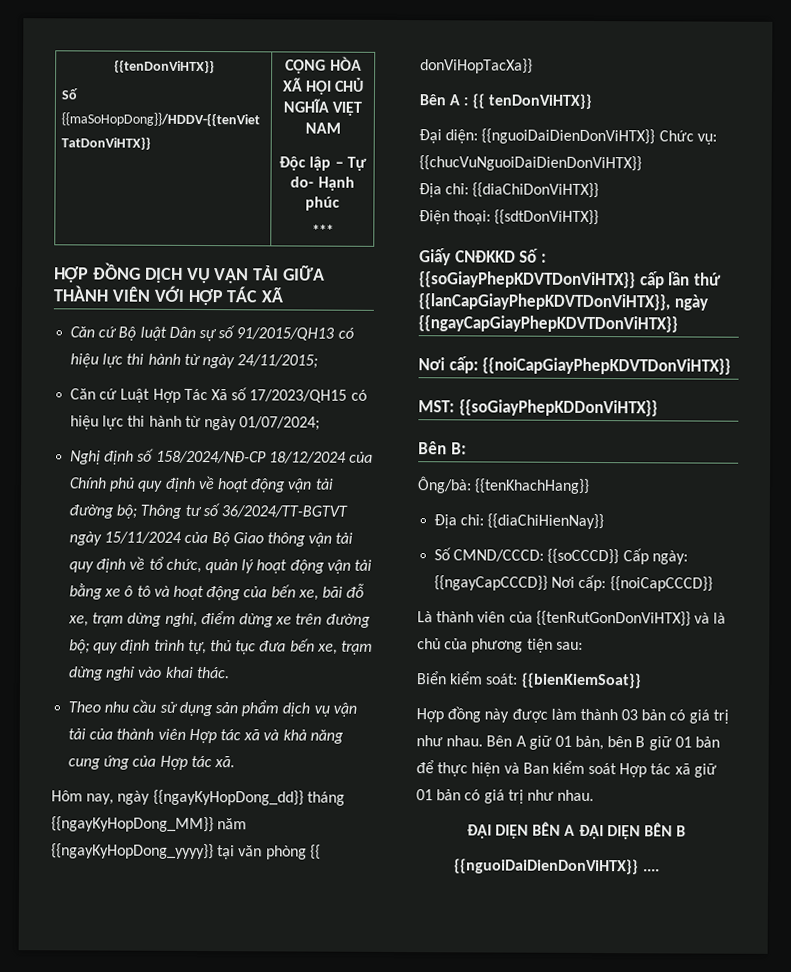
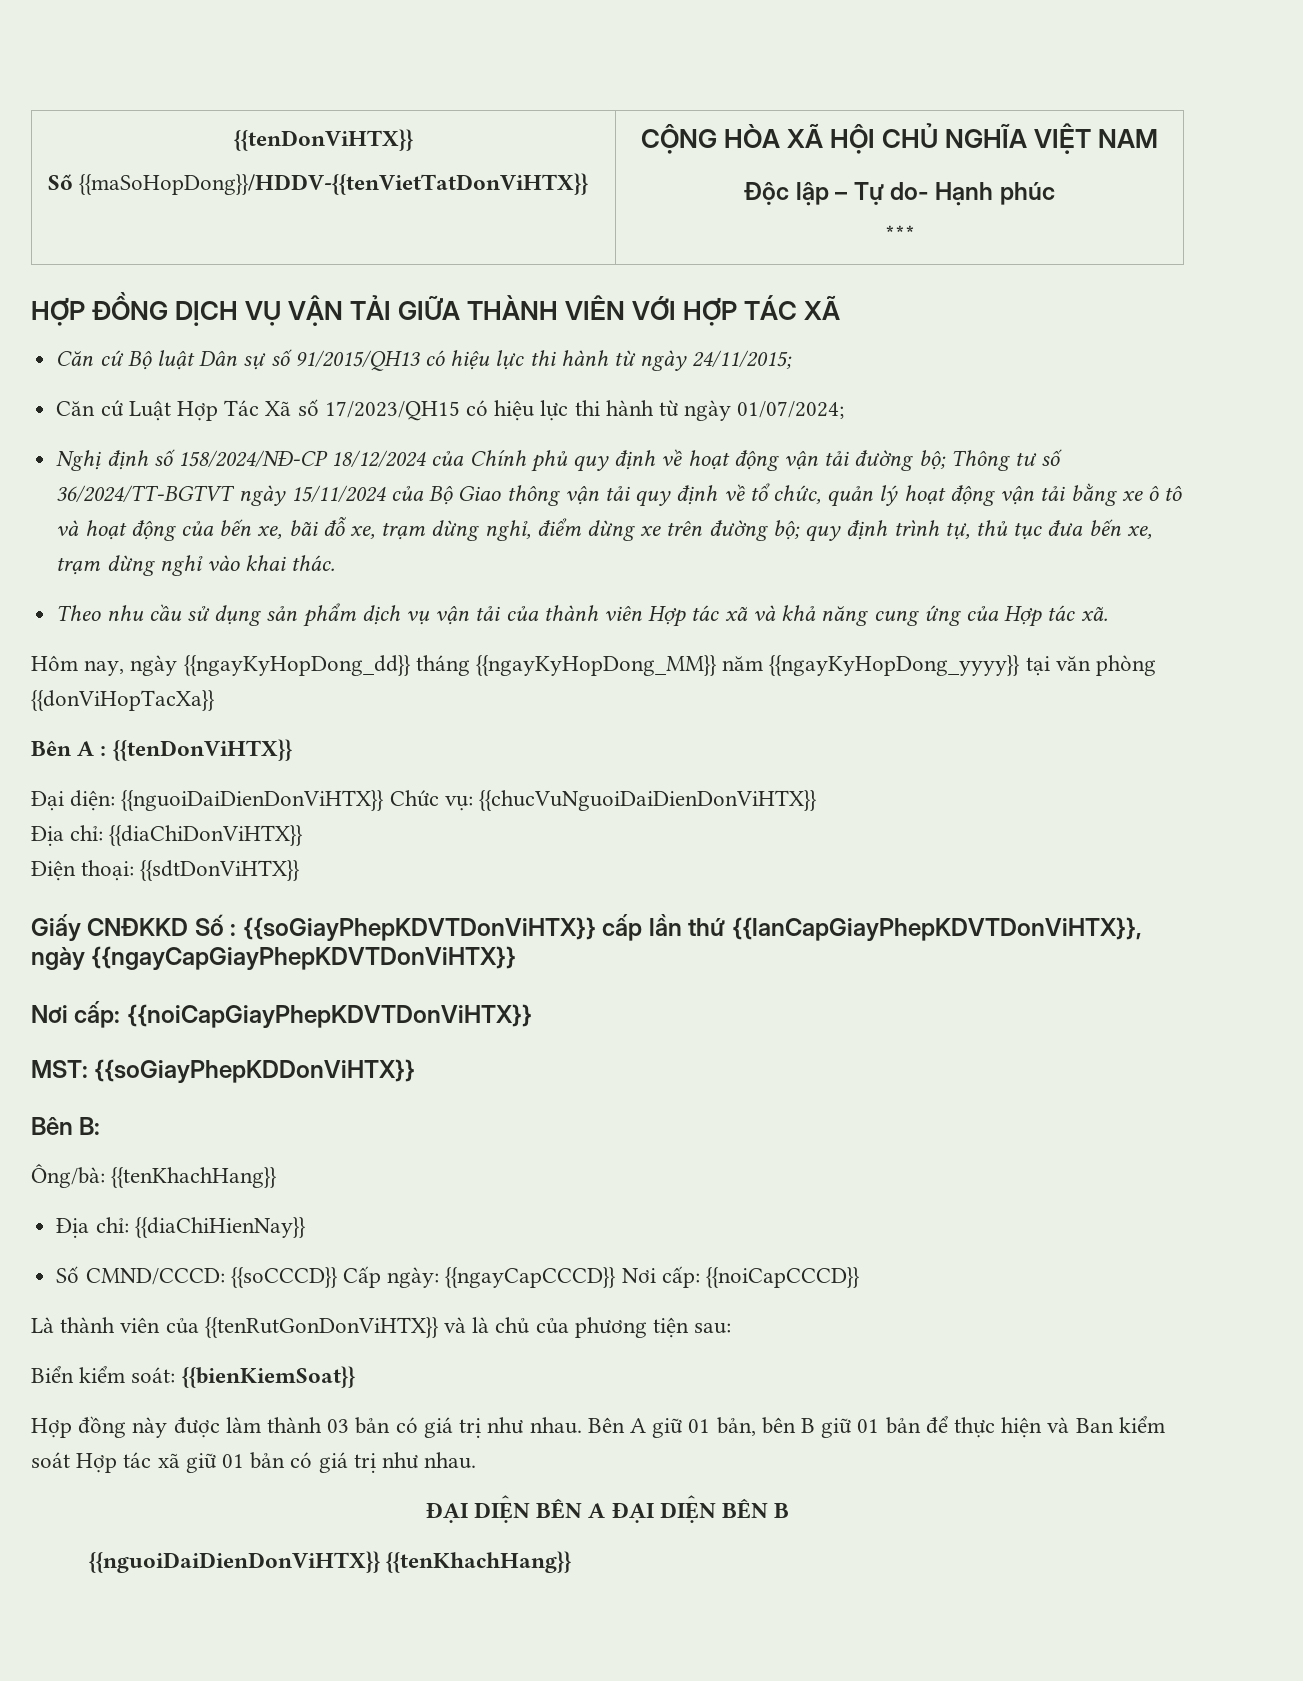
- Hôm nay, ngày {{ngayKyHopDong_dd}} tháng {{ngayKyHopDong_MM}} năm {{ngayKyHopDong_yyyy}} tại văn phòng {{ donViHopTacXa}}
+ Hôm nay, ngày {{ngayKyHopDong_dd}} tháng {{ngayKyHopDong_MM}} năm {{ngayKyHopDong_yyyy}} tại văn phòng {{donViHopTacXa}}
- Bên A : {{ tenDonViHTX}}
+ Bên A : {{tenDonViHTX}}
- {{nguoiDaiDienDonViHTX}} ....
+ {{nguoiDaiDienDonViHTX}} {{tenKhachHang}}

